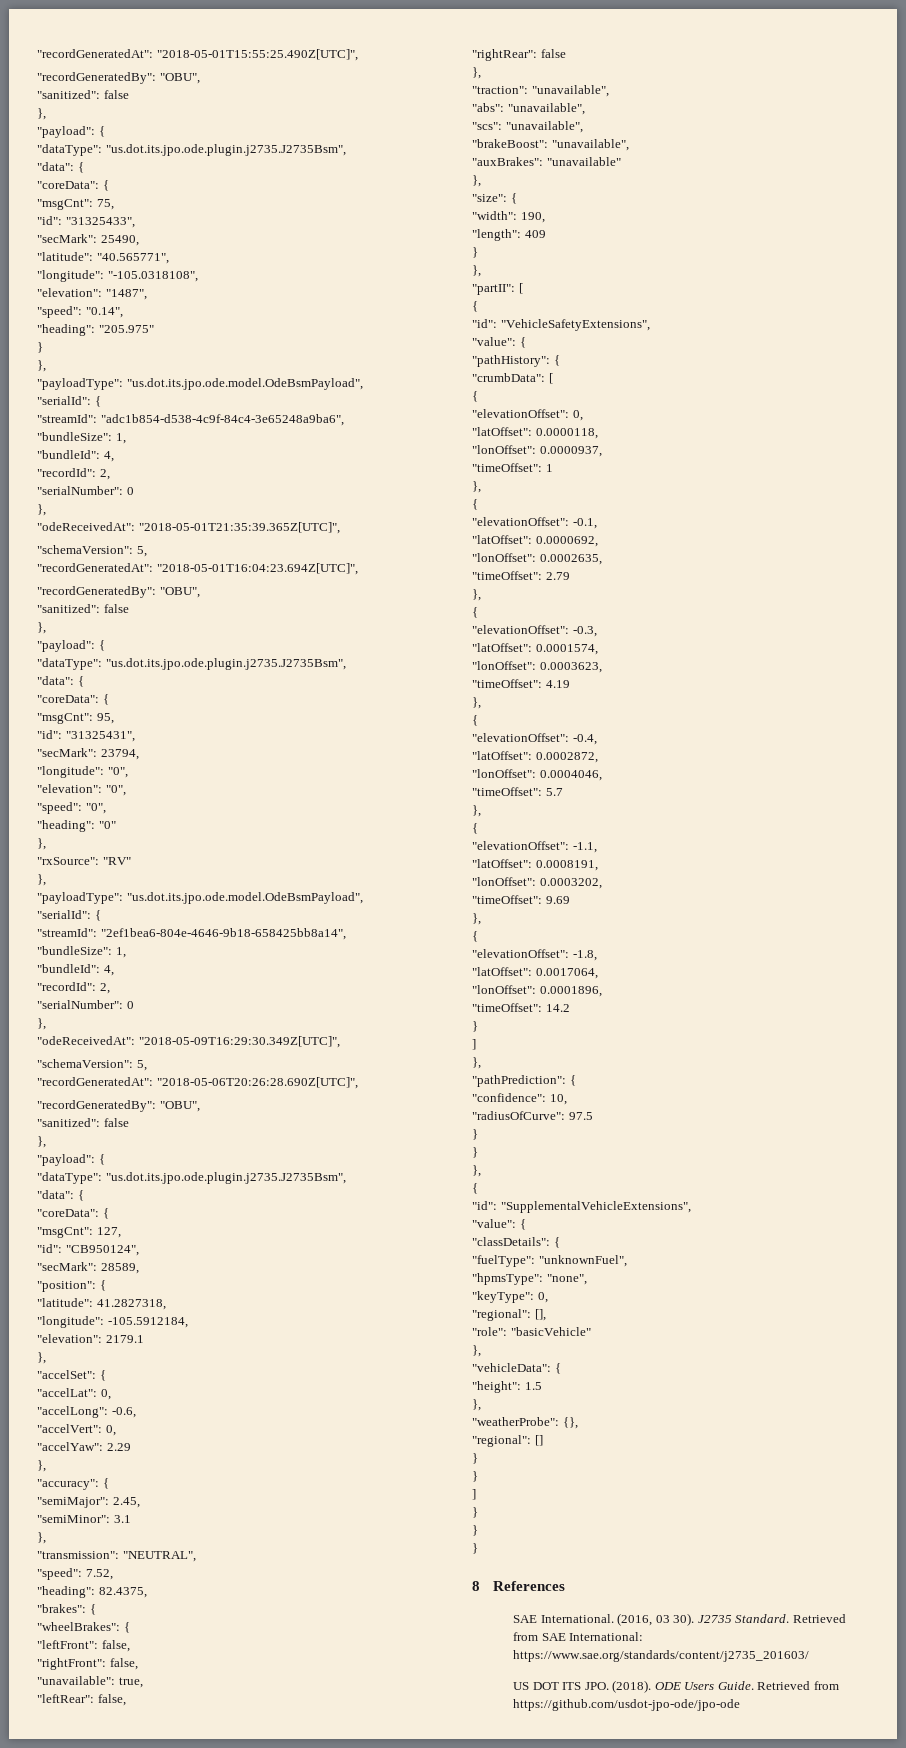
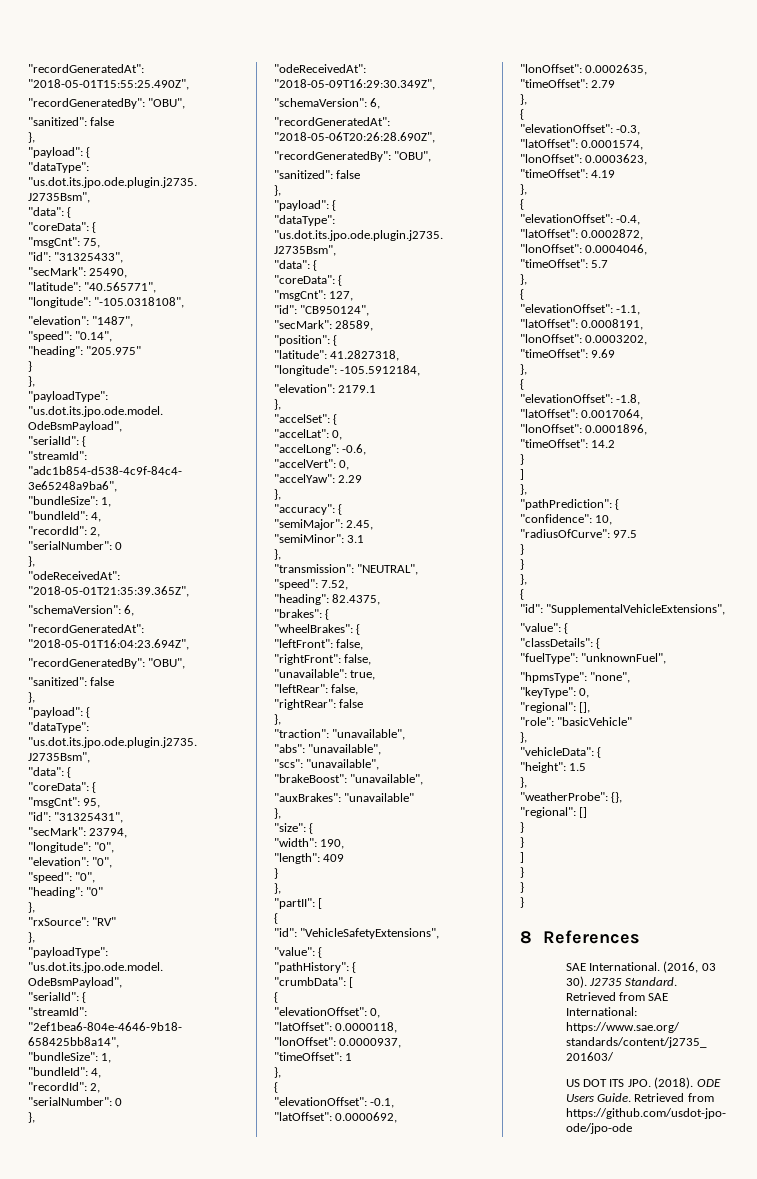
- "recordGeneratedAt": "2018-05-01T15:55:25.490Z[UTC]",
+ "recordGeneratedAt": "2018-05-01T15:55:25.490Z",
- "odeReceivedAt": "2018-05-01T21:35:39.365Z[UTC]",
- "schemaVersion": 5,
- "recordGeneratedAt": "2018-05-01T16:04:23.694Z[UTC]",
+ "odeReceivedAt": "2018-05-01T21:35:39.365Z",
+ "schemaVersion": 6,
+ "recordGeneratedAt": "2018-05-01T16:04:23.694Z",
- "odeReceivedAt": "2018-05-09T16:29:30.349Z[UTC]",
- "schemaVersion": 5,
- "recordGeneratedAt": "2018-05-06T20:26:28.690Z[UTC]",
+ "odeReceivedAt": "2018-05-09T16:29:30.349Z",
+ "schemaVersion": 6,
+ "recordGeneratedAt": "2018-05-06T20:26:28.690Z",

